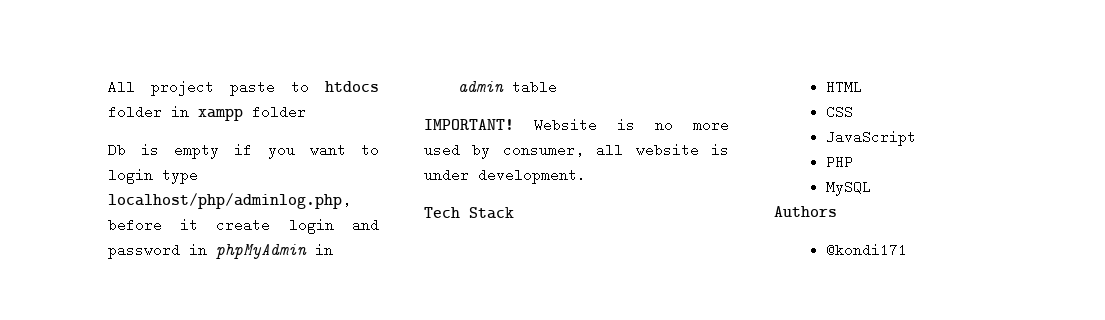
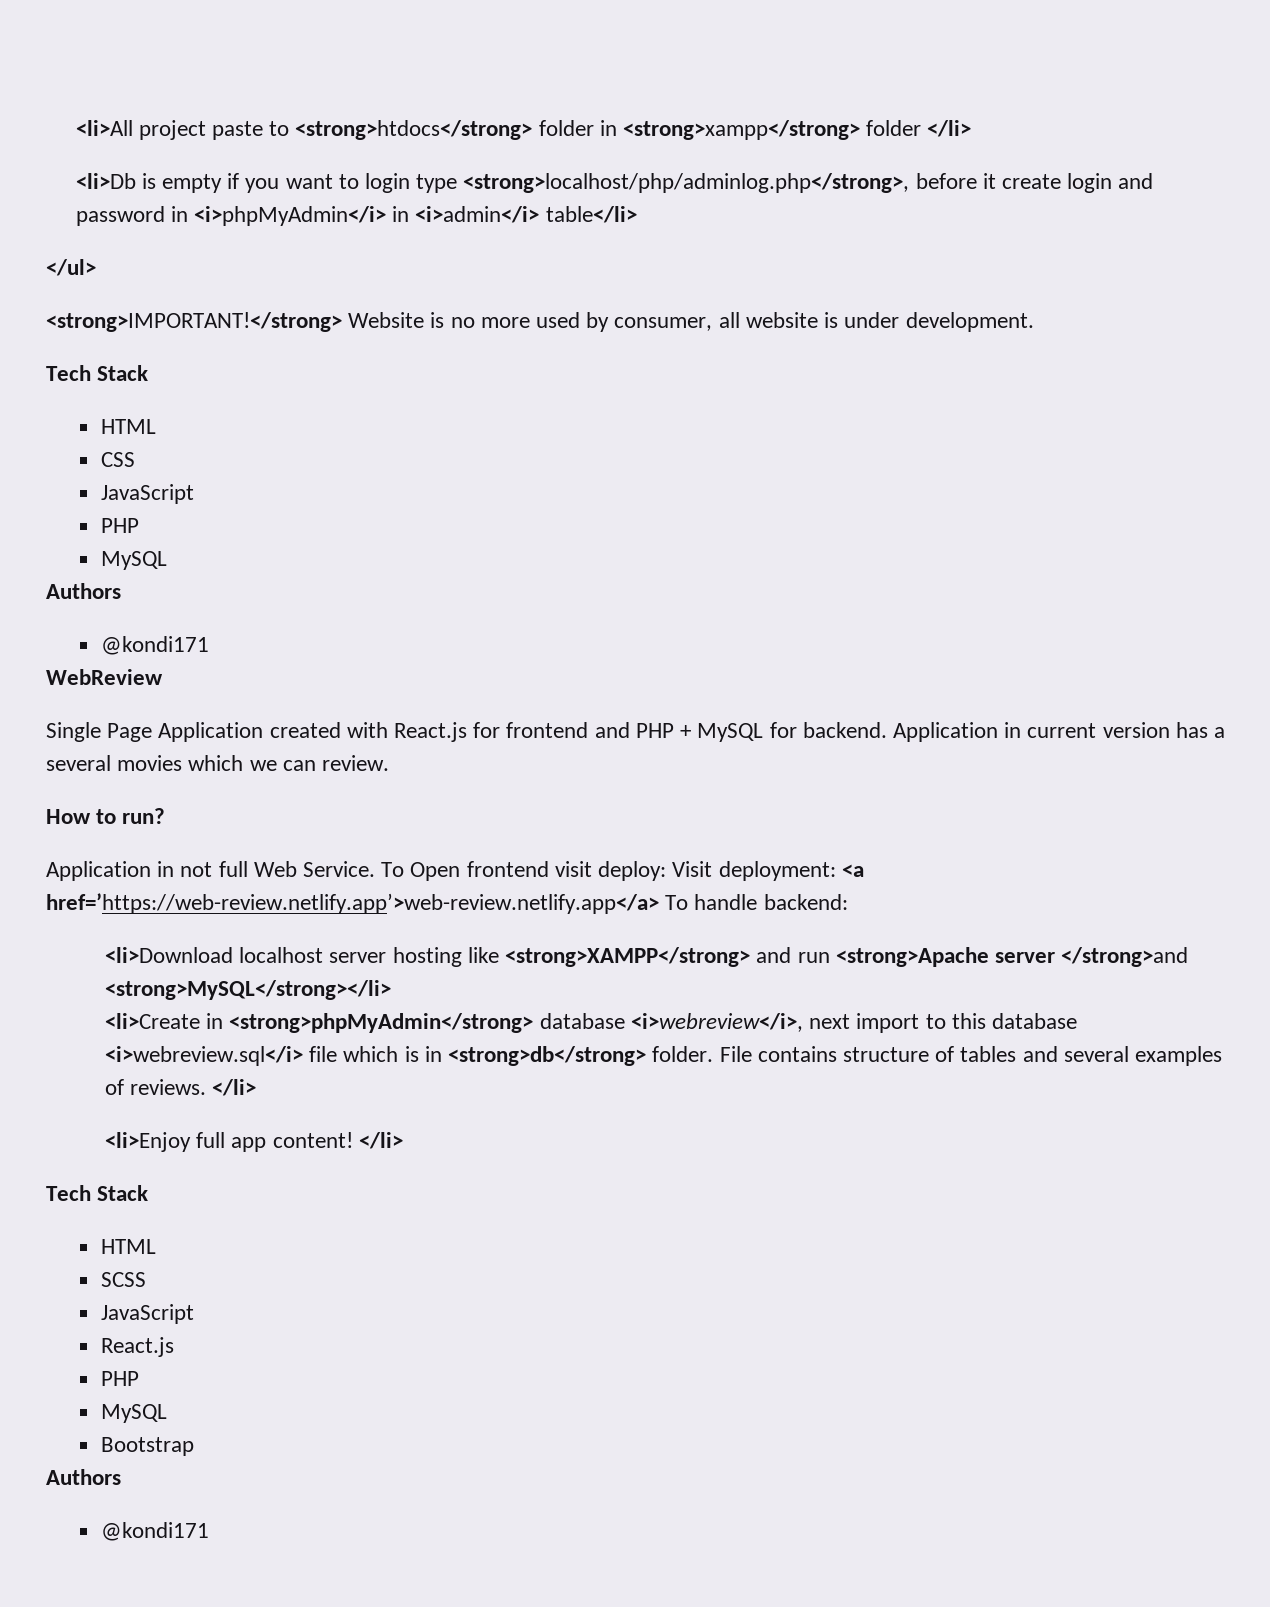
- All project paste to htdocs folder in xampp folder
- Db is empty if you want to login type localhost/php/adminlog.php, before it create login and password in phpMyAdmin in admin table
- IMPORTANT! Website is no more used by consumer, all website is under development.
+ <li>All project paste to <strong>htdocs</strong> folder in <strong>xampp</strong> folder </li>
+ <li>Db is empty if you want to login type <strong>localhost/php/adminlog.php</strong>, before it create login and password in <i>phpMyAdmin</i> in <i>admin</i> table</li>
+ </ul>
+ <strong>IMPORTANT!</strong> Website is no more used by consumer, all website is under development.
+ WebReview
+ Single Page Application created with React.js for frontend and PHP + MySQL for backend. Application in current version has a several movies which we can review.
+ How to run?
+ Application in not full Web Service. To Open frontend visit deploy: Visit deployment: <a href=’https://web-review.netlify.app’>web-review.netlify.app</a> To handle backend:
+ <li>Download localhost server hosting like <strong>XAMPP</strong> and run <strong>Apache server </strong>and <strong>MySQL</strong></li>
+ <li>Create in <strong>phpMyAdmin</strong> database <i>webreview</i>, next import to this database <i>webreview.sql</i> file which is in <strong>db</strong> folder. File contains structure of tables and several examples of reviews. </li>
+ <li>Enjoy full app content! </li>
+ Tech Stack
+ HTML
+ SCSS
+ JavaScript
+ React.js
+ PHP
+ MySQL
+ Bootstrap
+ Authors
+ @kondi171

